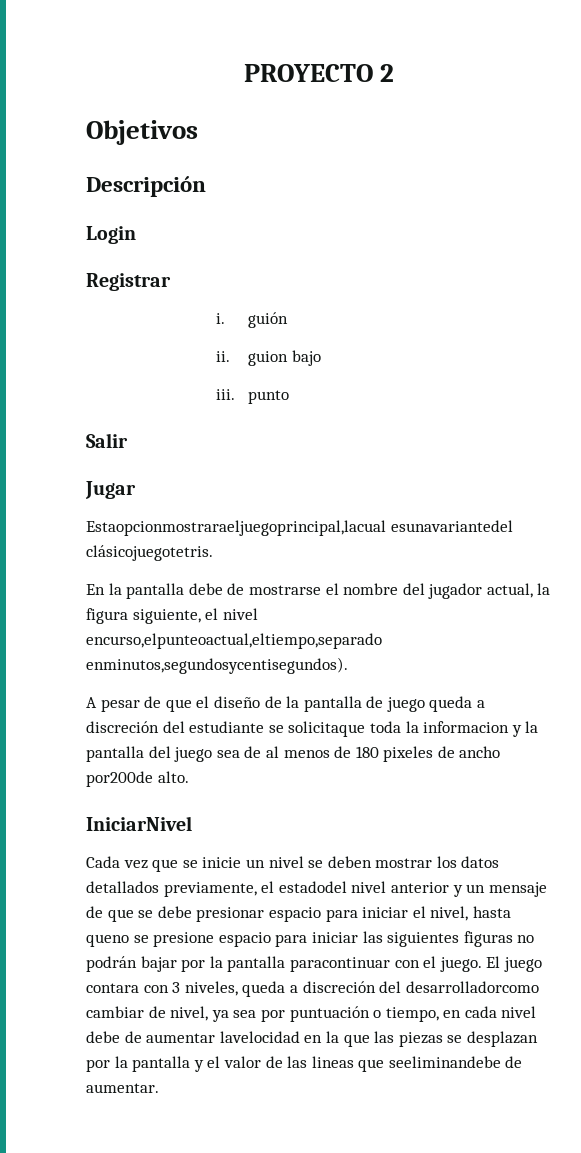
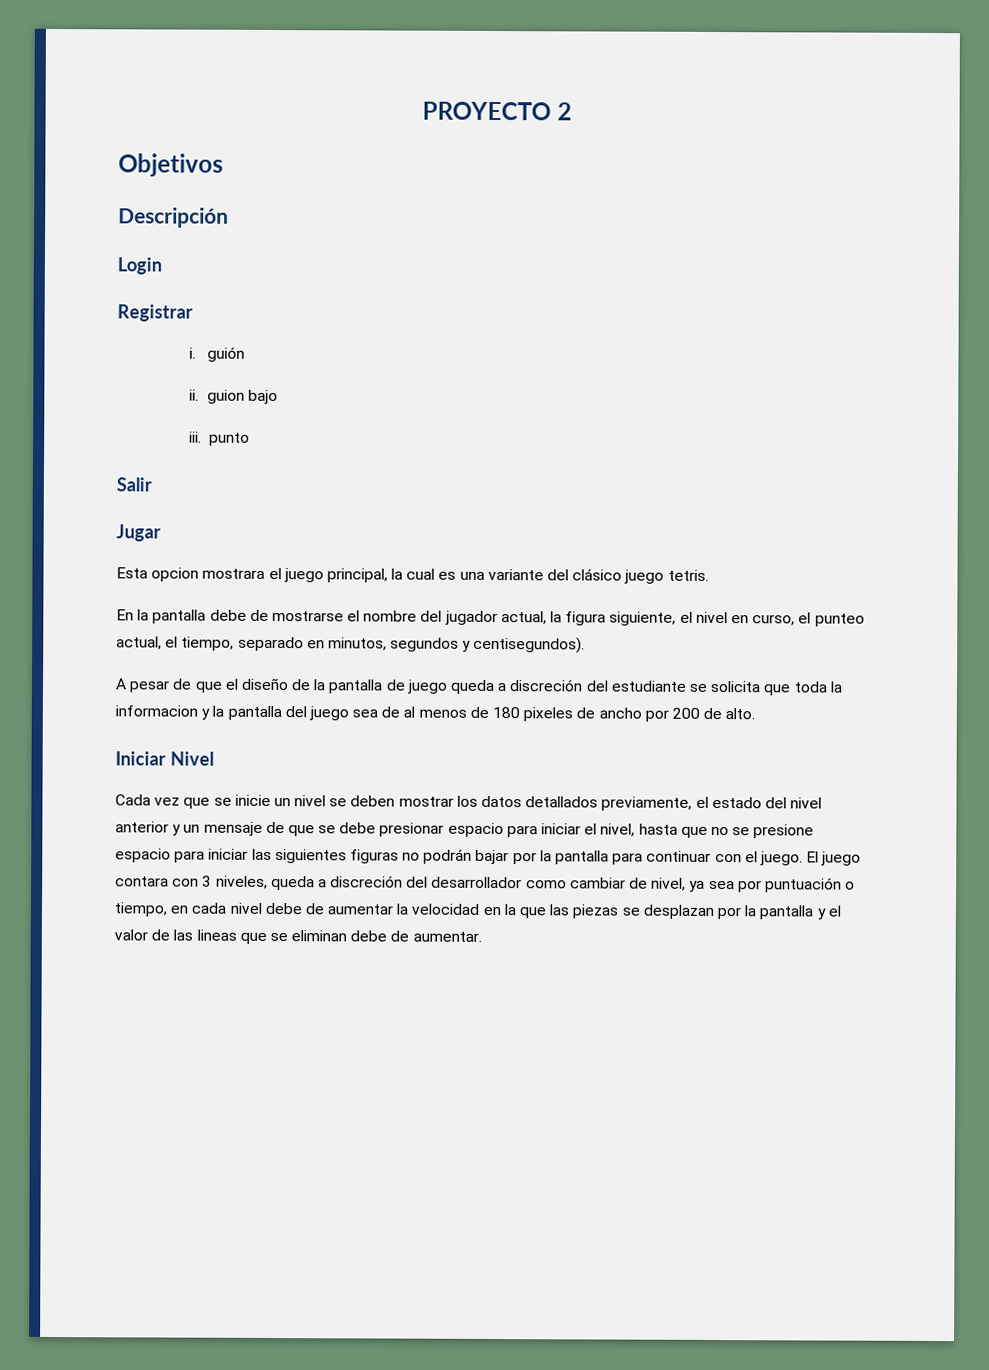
- Estaopcionmostraraeljuegoprincipal,lacual esunavariantedel clásicojuegotetris.
+ Esta opcion mostrara el juego principal, la cual es una variante del clásico juego tetris.
- En la pantalla debe de mostrarse el nombre del jugador actual, la figura siguiente, el nivel encurso,elpunteoactual,eltiempo,separado enminutos,segundosycentisegundos).
+ En la pantalla debe de mostrarse el nombre del jugador actual, la figura siguiente, el nivel en curso, el punteo actual, el tiempo, separado en minutos, segundos y centisegundos).
- A pesar de que el diseño de la pantalla de juego queda a discreción del estudiante se solicitaque toda la informacion y la pantalla del juego sea de al menos de 180 pixeles de ancho por200de alto.
+ A pesar de que el diseño de la pantalla de juego queda a discreción del estudiante se solicita que toda la informacion y la pantalla del juego sea de al menos de 180 pixeles de ancho por 200 de alto.
- IniciarNivel
+ Iniciar Nivel
- Cada vez que se inicie un nivel se deben mostrar los datos detallados previamente, el estadodel nivel anterior y un mensaje de que se debe presionar espacio para iniciar el nivel, hasta queno se presione espacio para iniciar las siguientes figuras no podrán bajar por la pantalla paracontinuar con el juego.
+ Cada vez que se inicie un nivel se deben mostrar los datos detallados previamente, el estado del nivel anterior y un mensaje de que se debe presionar espacio para iniciar el nivel, hasta que no se presione espacio para iniciar las siguientes figuras no podrán bajar por la pantalla para continuar con el juego.
- El juego contara con 3 niveles, queda a discreción del desarrolladorcomo cambiar de nivel, ya sea por puntuación o tiempo, en cada nivel debe de aumentar lavelocidad en la que las piezas se desplazan por la pantalla y el valor de las lineas que seeliminandebe de aumentar.
+ El juego contara con 3 niveles, queda a discreción del desarrollador como cambiar de nivel, ya sea por puntuación o tiempo, en cada nivel debe de aumentar la velocidad en la que las piezas se desplazan por la pantalla y el valor de las lineas que se eliminan debe de aumentar.

